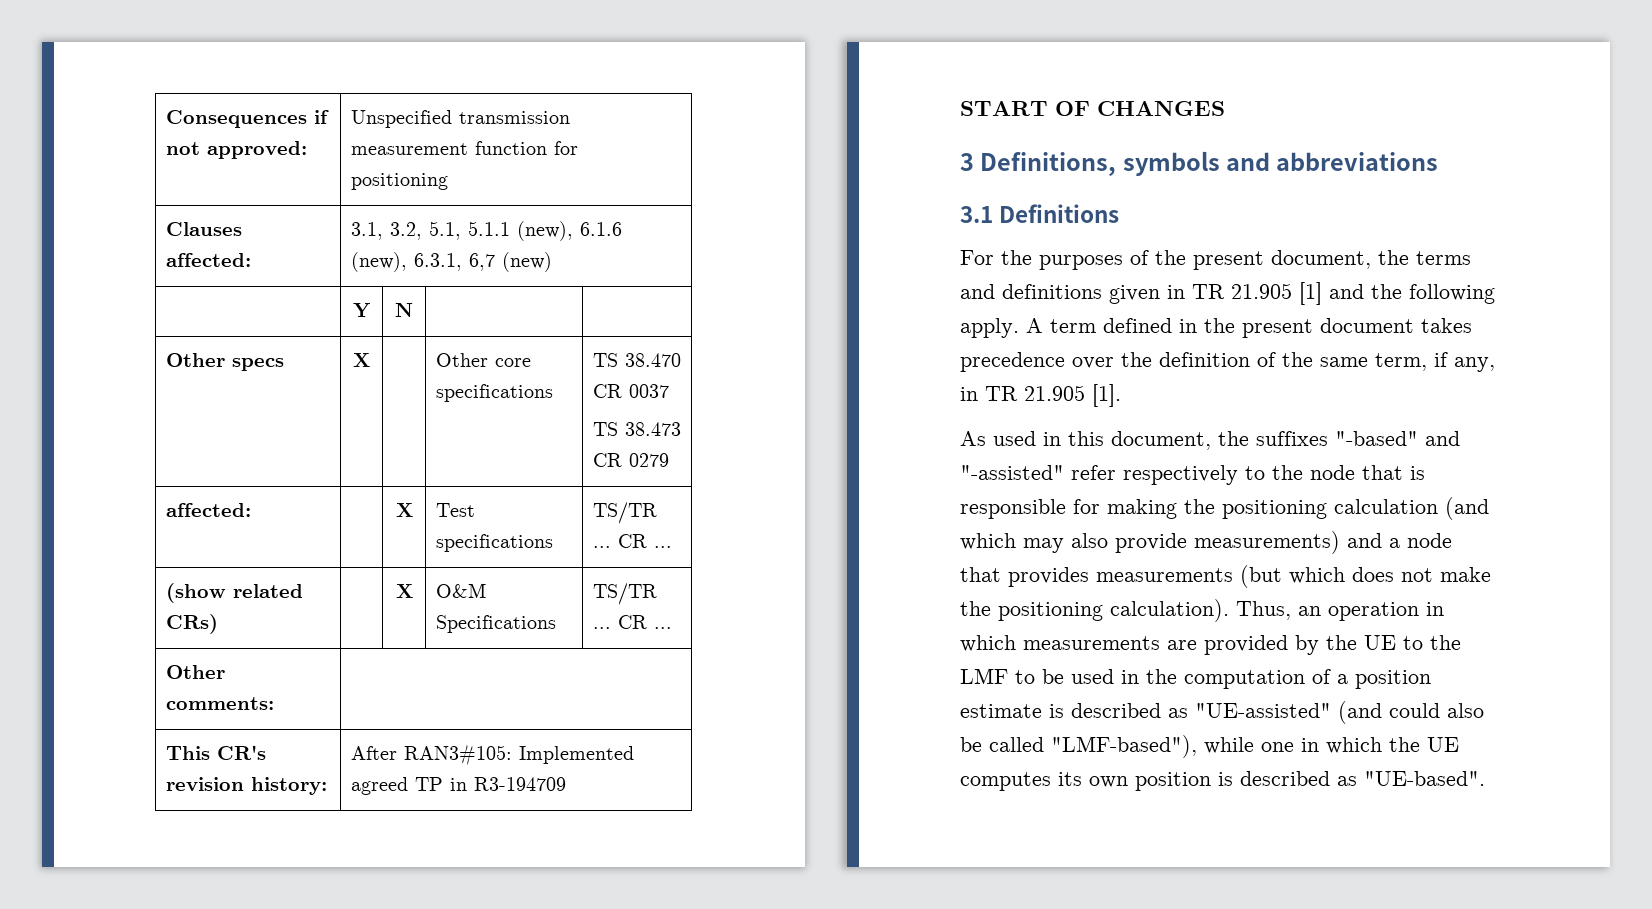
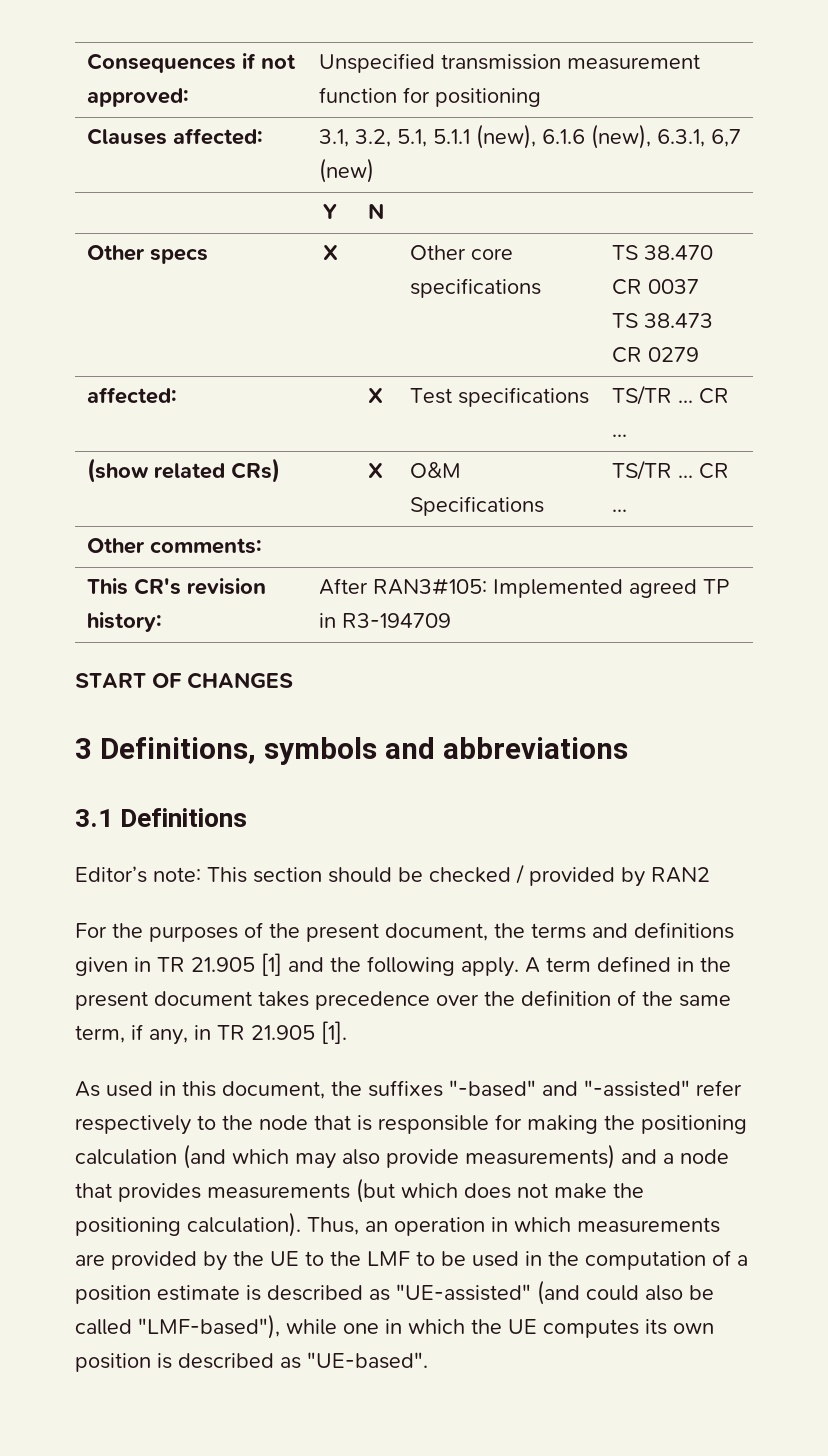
+ Editor’s note: This section should be checked / provided by RAN2

